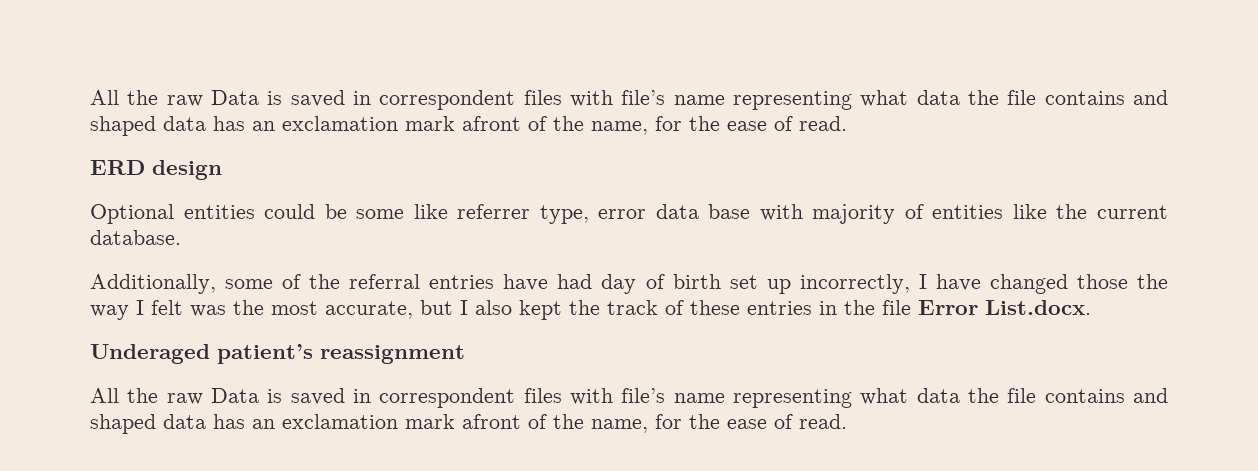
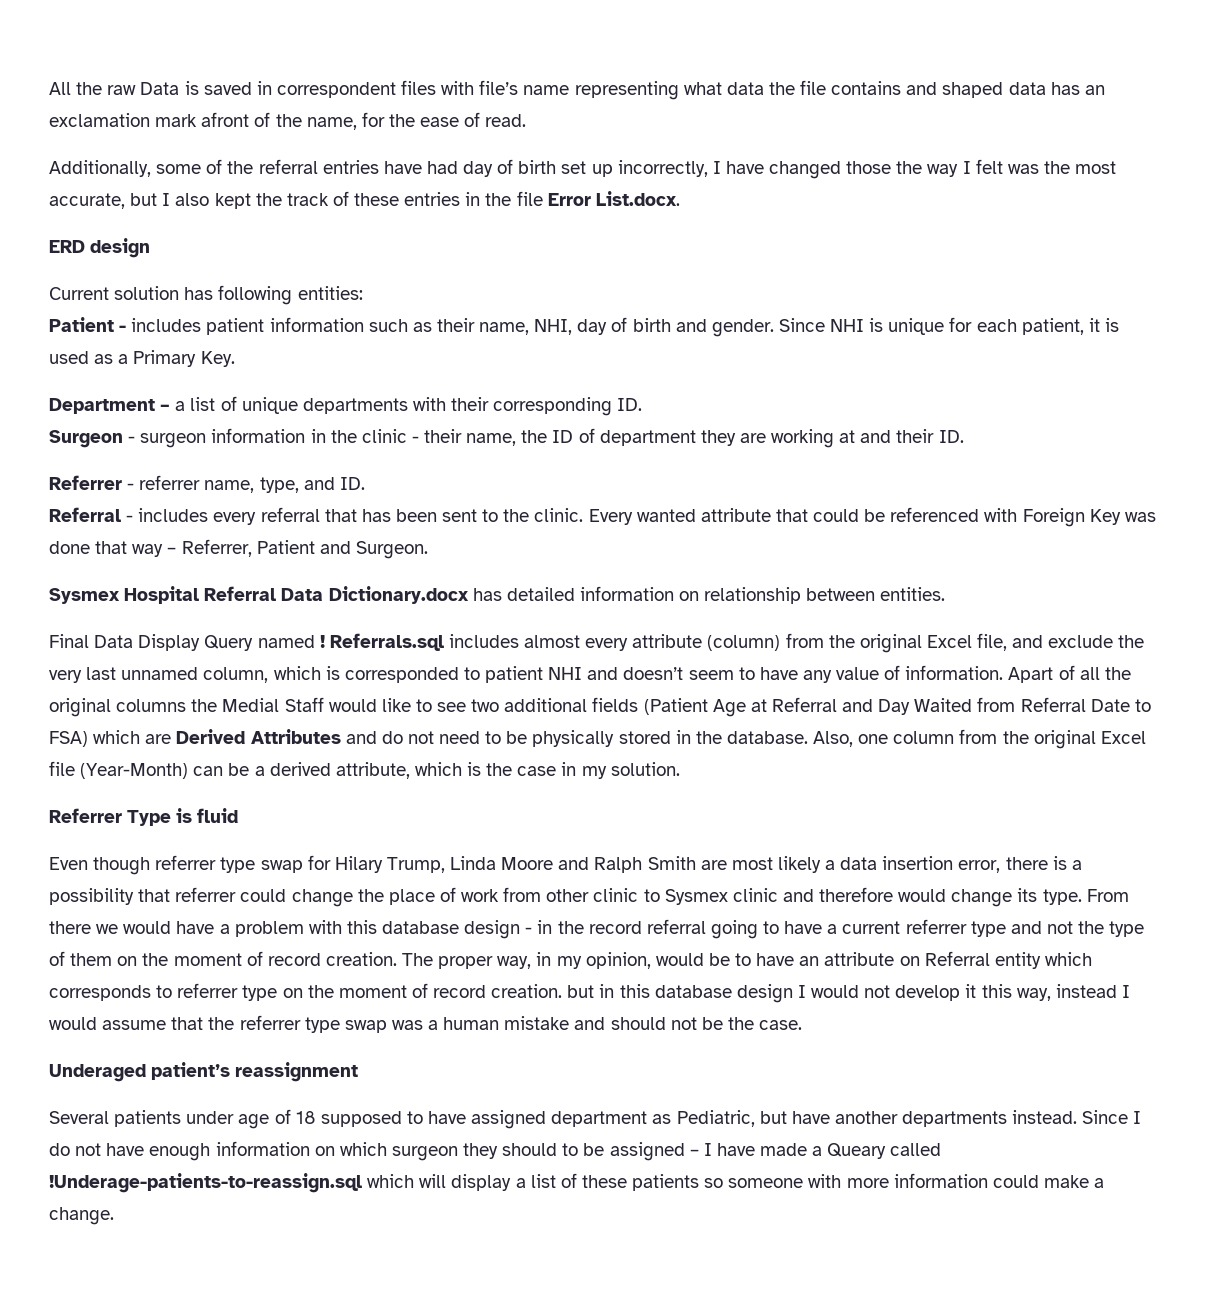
- ERD design
- Optional entities could be some like referrer type, error data base with majority of entities like the current database.
+ ERD design
+ Current solution has following entities:
+ Patient - includes patient information such as their name, NHI, day of birth and gender. Since NHI is unique for each patient, it is used as a Primary Key.
+ Department – a list of unique departments with their corresponding ID.
+ Surgeon - surgeon information in the clinic - their name, the ID of department they are working at and their ID.
+ Referrer - referrer name, type, and ID.
+ Referral - includes every referral that has been sent to the clinic. Every wanted attribute that could be referenced with Foreign Key was done that way – Referrer, Patient and Surgeon.
+ Sysmex Hospital Referral Data Dictionary.docx has detailed information on relationship between entities.
+ Final Data Display Query named ! Referrals.sql includes almost every attribute (column) from the original Excel file, and exclude the very last unnamed column, which is corresponded to patient NHI and doesn’t seem to have any value of information. Apart of all the original columns the Medial Staff would like to see two additional fields (Patient Age at Referral and Day Waited from Referral Date to FSA) which are Derived Attributes and do not need to be physically stored in the database. Also, one column from the original Excel file (Year-Month) can be a derived attribute, which is the case in my solution.
+ Referrer Type is fluid
+ Even though referrer type swap for Hilary Trump, Linda Moore and Ralph Smith are most likely a data insertion error, there is a possibility that referrer could change the place of work from other clinic to Sysmex clinic and therefore would change its type. From there we would have a problem with this database design - in the record referral going to have a current referrer type and not the type of them on the moment of record creation. The proper way, in my opinion, would be to have an attribute on Referral entity which corresponds to referrer type on the moment of record creation. but in this database design I would not develop it this way, instead I would assume that the referrer type swap was a human mistake and should not be the case.
  Underaged patient’s reassignment
- All the raw Data is saved in correspondent files with file’s name representing what data the file contains and shaped data has an exclamation mark afront of the name, for the ease of read.
+ Several patients under age of 18 supposed to have assigned department as Pediatric, but have another departments instead. Since I do not have enough information on which surgeon they should to be assigned – I have made a Queary called !Underage-patients-to-reassign.sql which will display a list of these patients so someone with more information could make a change.

